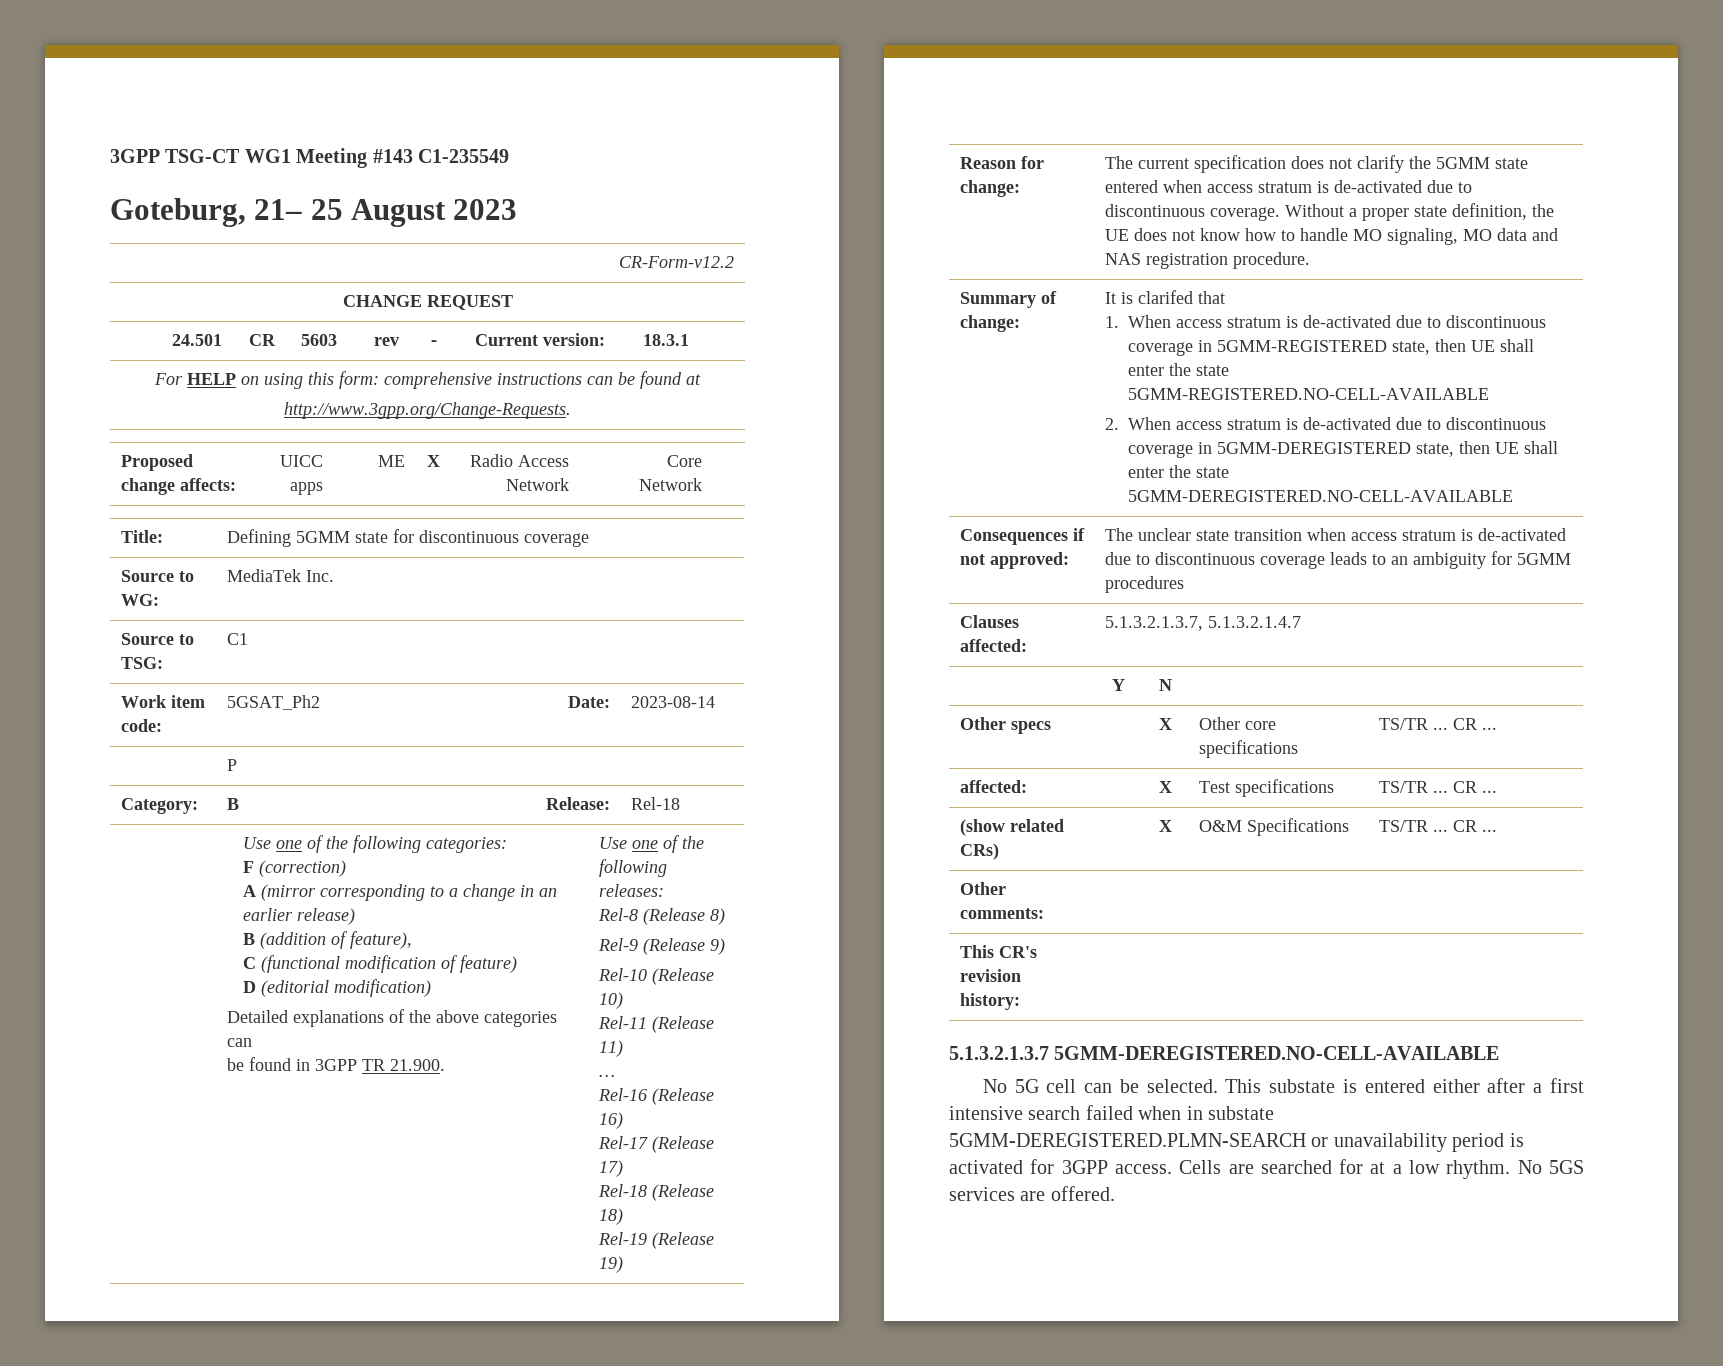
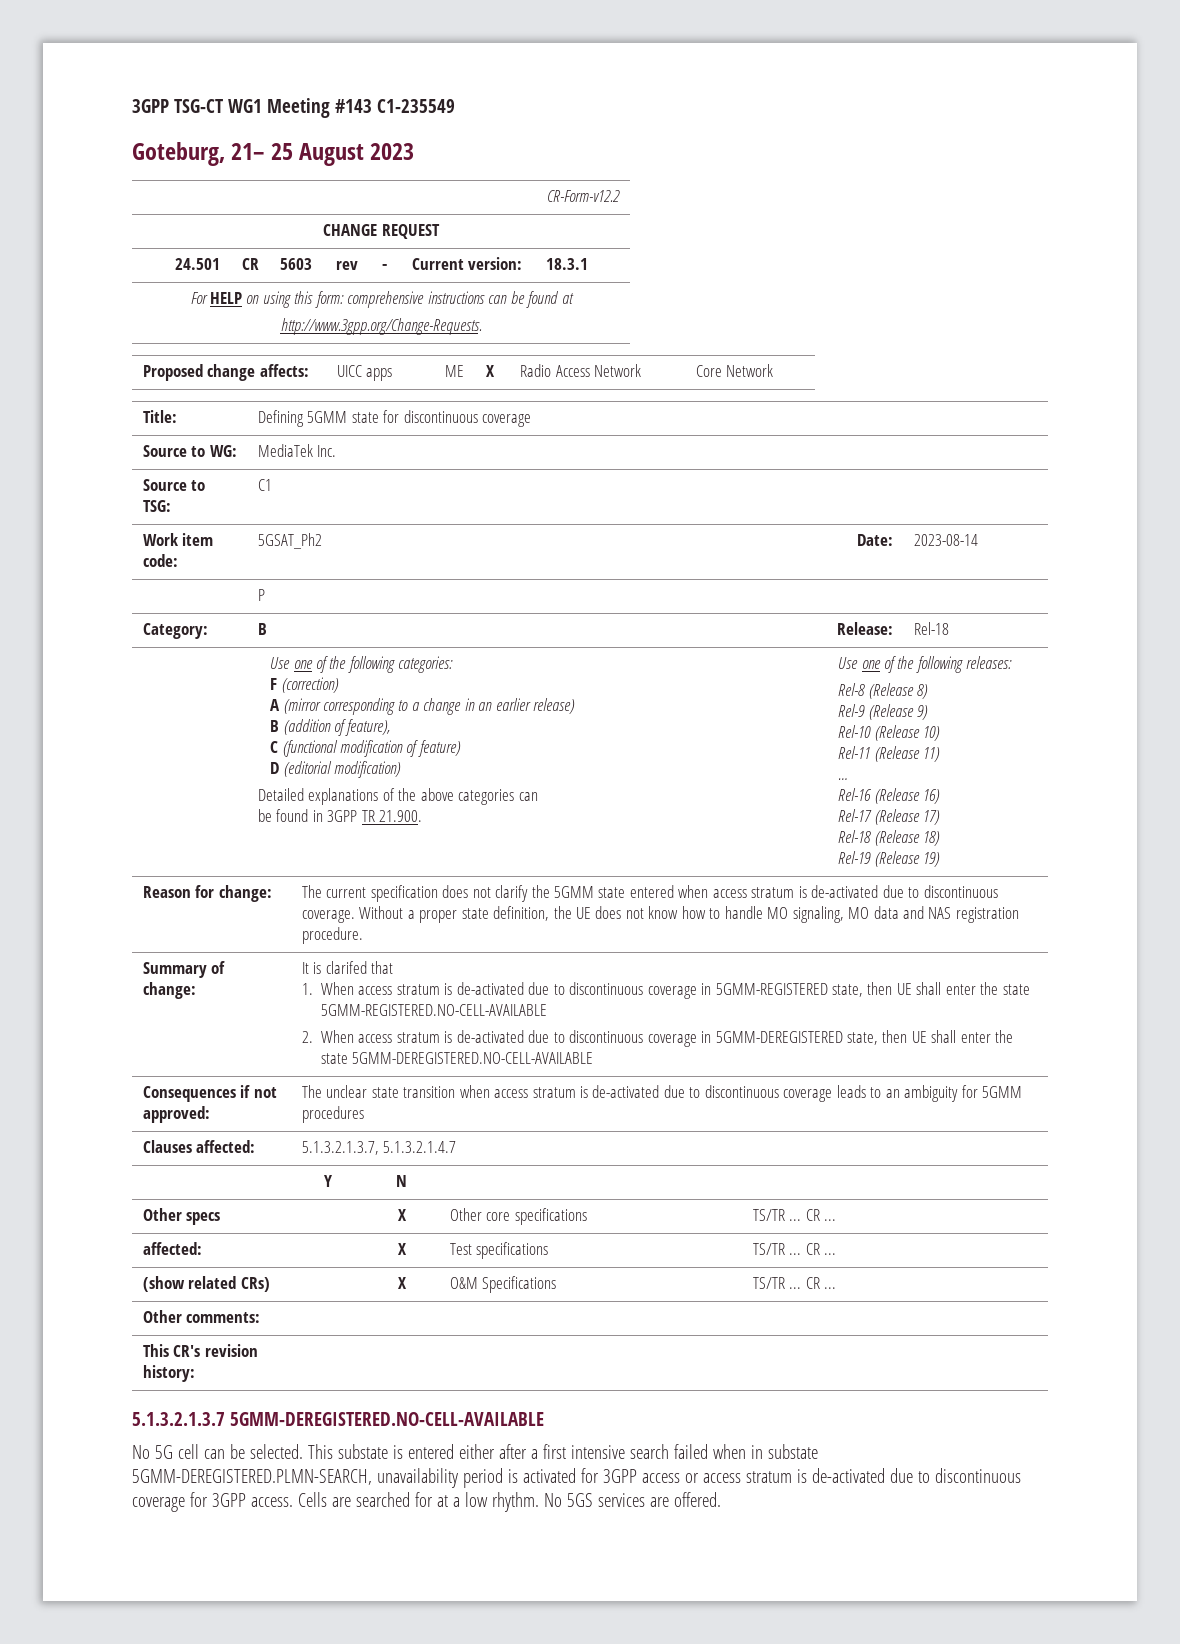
- This substate is entered either after a first intensive search failed when in substate 5GMM-DEREGISTERED.PLMN-SEARCH or unavailability period is activated for 3GPP access.
+ This substate is entered either after a first intensive search failed when in substate 5GMM-DEREGISTERED.PLMN-SEARCH, unavailability period is activated for 3GPP access or access stratum is de-activated due to discontinuous coverage for 3GPP access.

